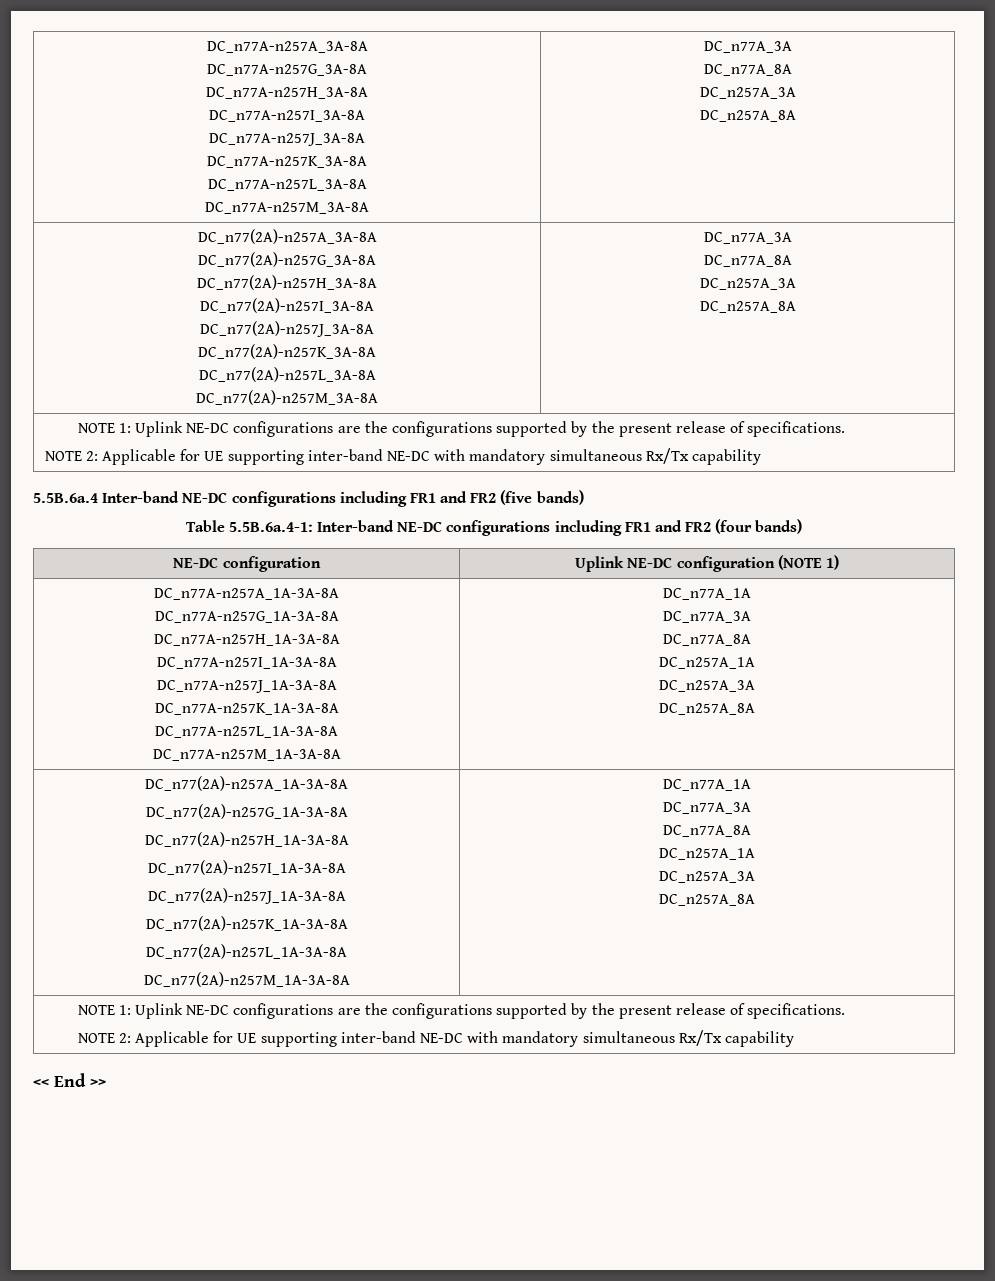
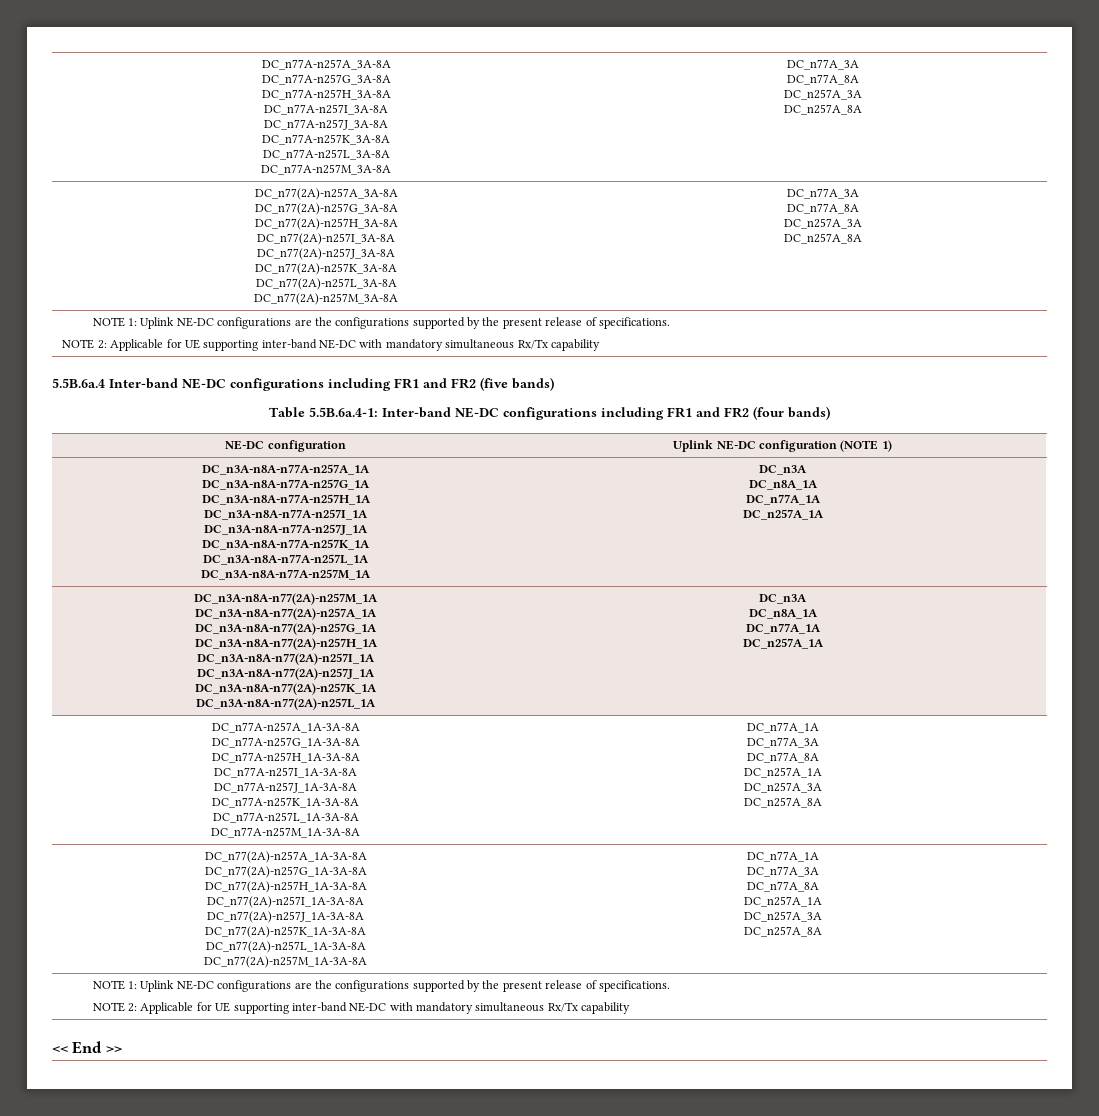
+ DC_n3A-n8A-n77A-n257A_1A
+ DC_n3A-n8A-n77A-n257G_1A
+ DC_n3A-n8A-n77A-n257H_1A
+ DC_n3A-n8A-n77A-n257I_1A
+ DC_n3A-n8A-n77A-n257J_1A
+ DC_n3A-n8A-n77A-n257K_1A
+ DC_n3A-n8A-n77A-n257L_1A
+ DC_n3A-n8A-n77A-n257M_1A | DC_n3A
+ DC_n8A_1A
+ DC_n77A_1A
+ DC_n257A_1A
+ DC_n3A-n8A-n77(2A)-n257M_1A
+ DC_n3A-n8A-n77(2A)-n257A_1A
+ DC_n3A-n8A-n77(2A)-n257G_1A
+ DC_n3A-n8A-n77(2A)-n257H_1A
+ DC_n3A-n8A-n77(2A)-n257I_1A
+ DC_n3A-n8A-n77(2A)-n257J_1A
+ DC_n3A-n8A-n77(2A)-n257K_1A
+ DC_n3A-n8A-n77(2A)-n257L_1A | DC_n3A
+ DC_n8A_1A
+ DC_n77A_1A
+ DC_n257A_1A

